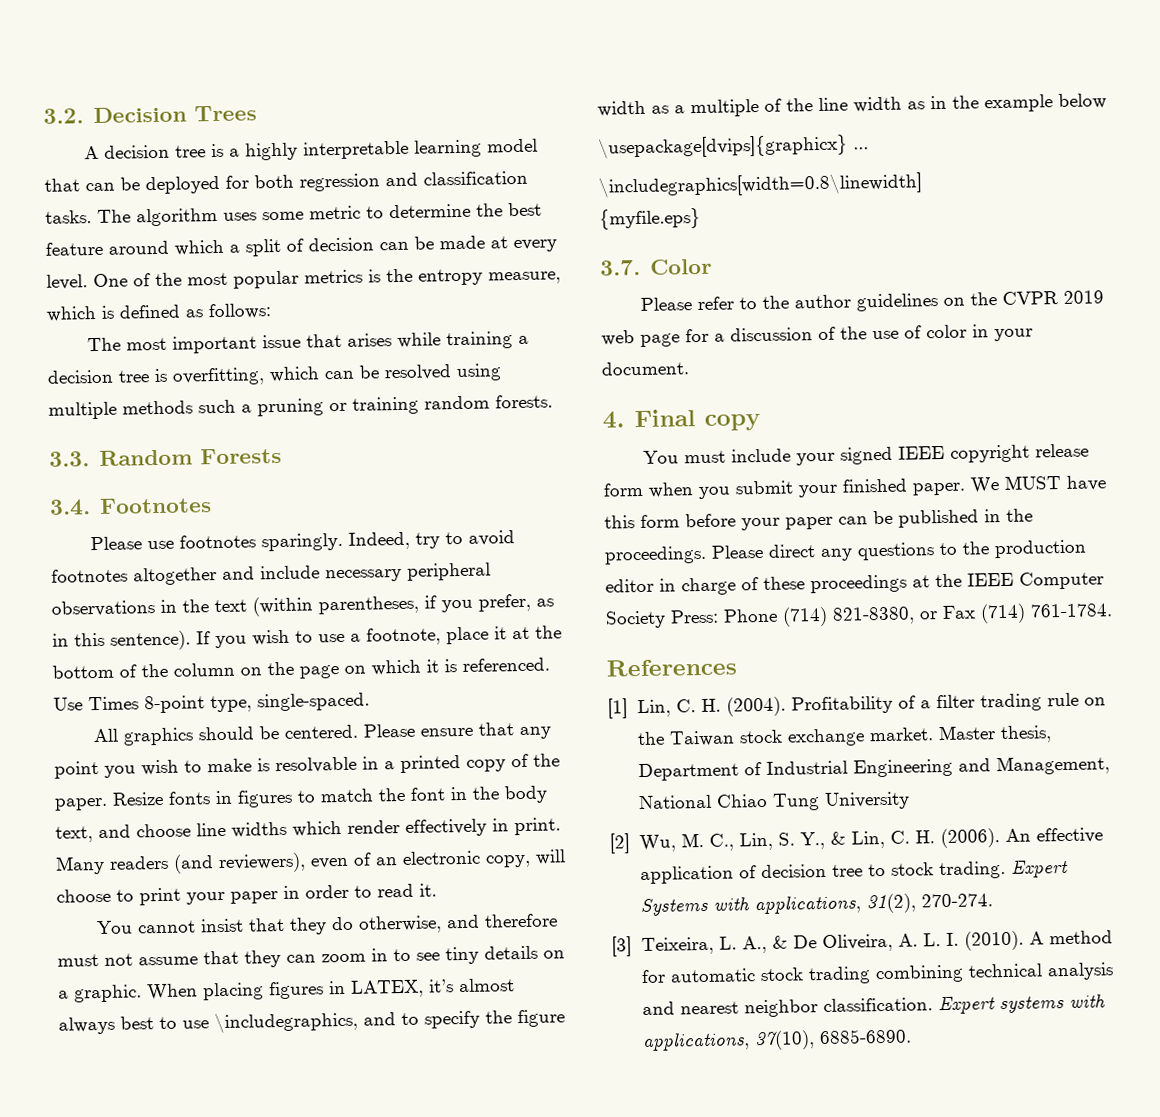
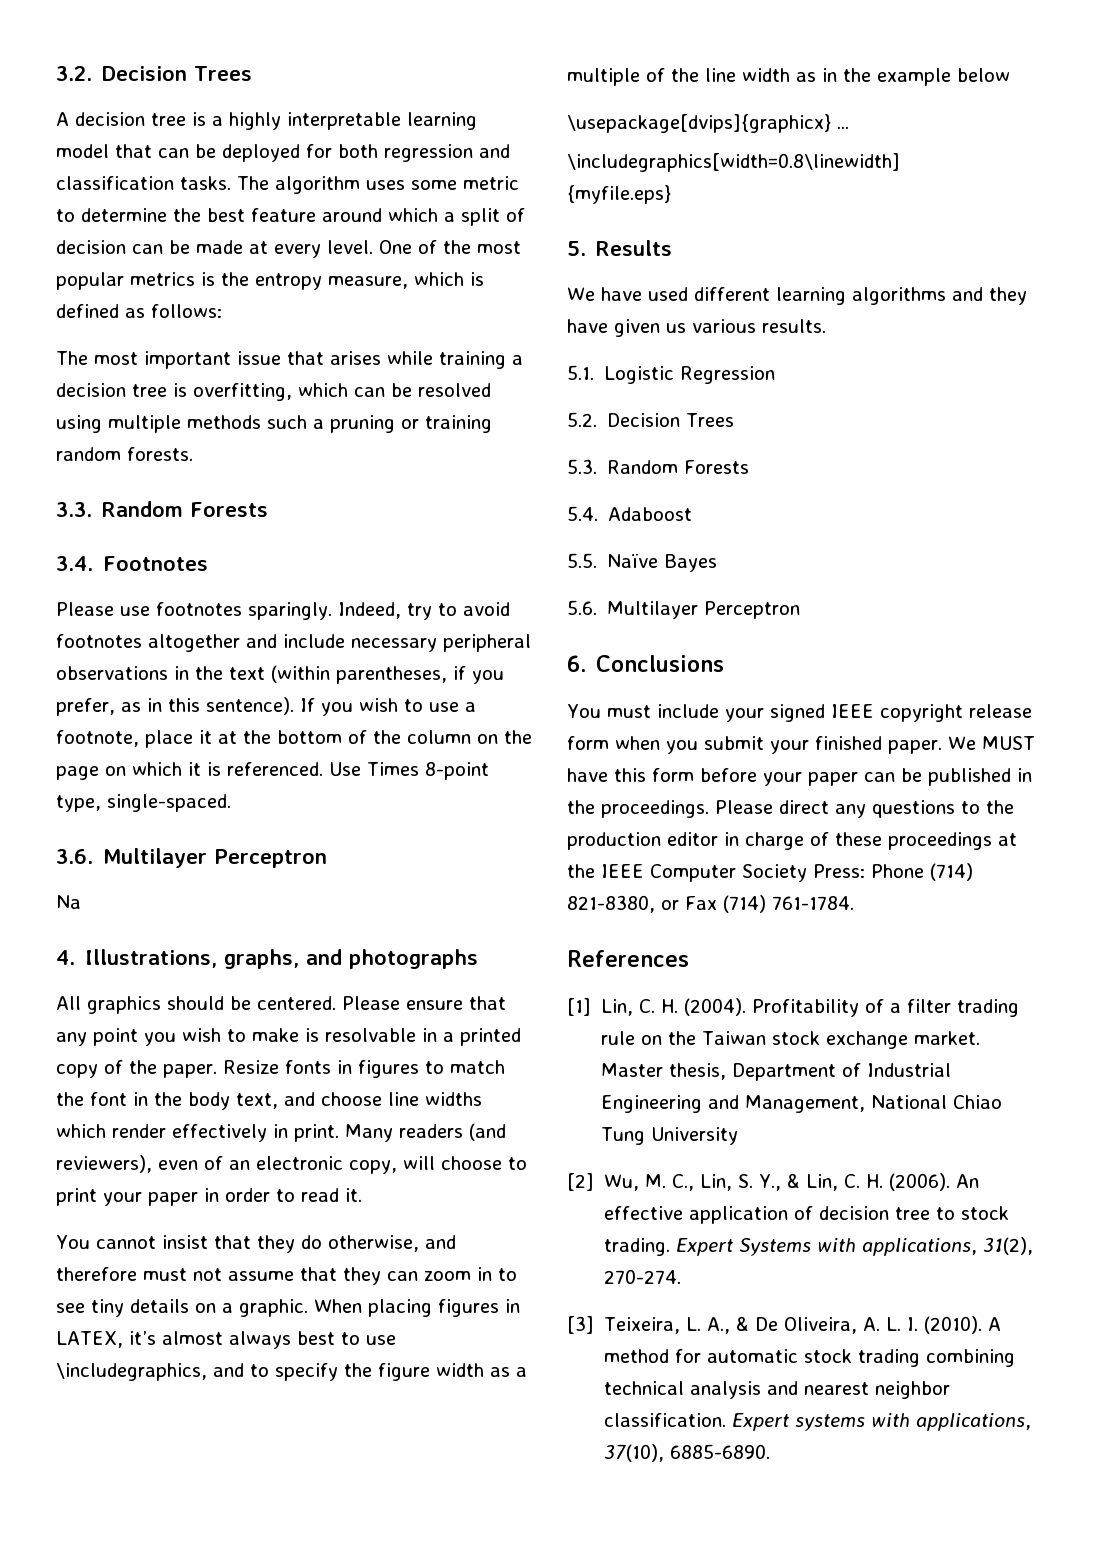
+ 3.6. Multilayer Perceptron
+ Na
+ 4. Illustrations, graphs, and photographs
- 3.7. Color
- Please refer to the author guidelines on the CVPR 2019 web page for a discussion of the use of color in your document.
- 4. Final copy
+ 5. Results
+ We have used different learning algorithms and they have given us various results.
+ 5.1. Logistic Regression
+ 5.2. Decision Trees
+ 5.3. Random Forests
+ 5.4. Adaboost
+ 5.5. Naïve Bayes
+ 5.6. Multilayer Perceptron
+ 6. Conclusions

